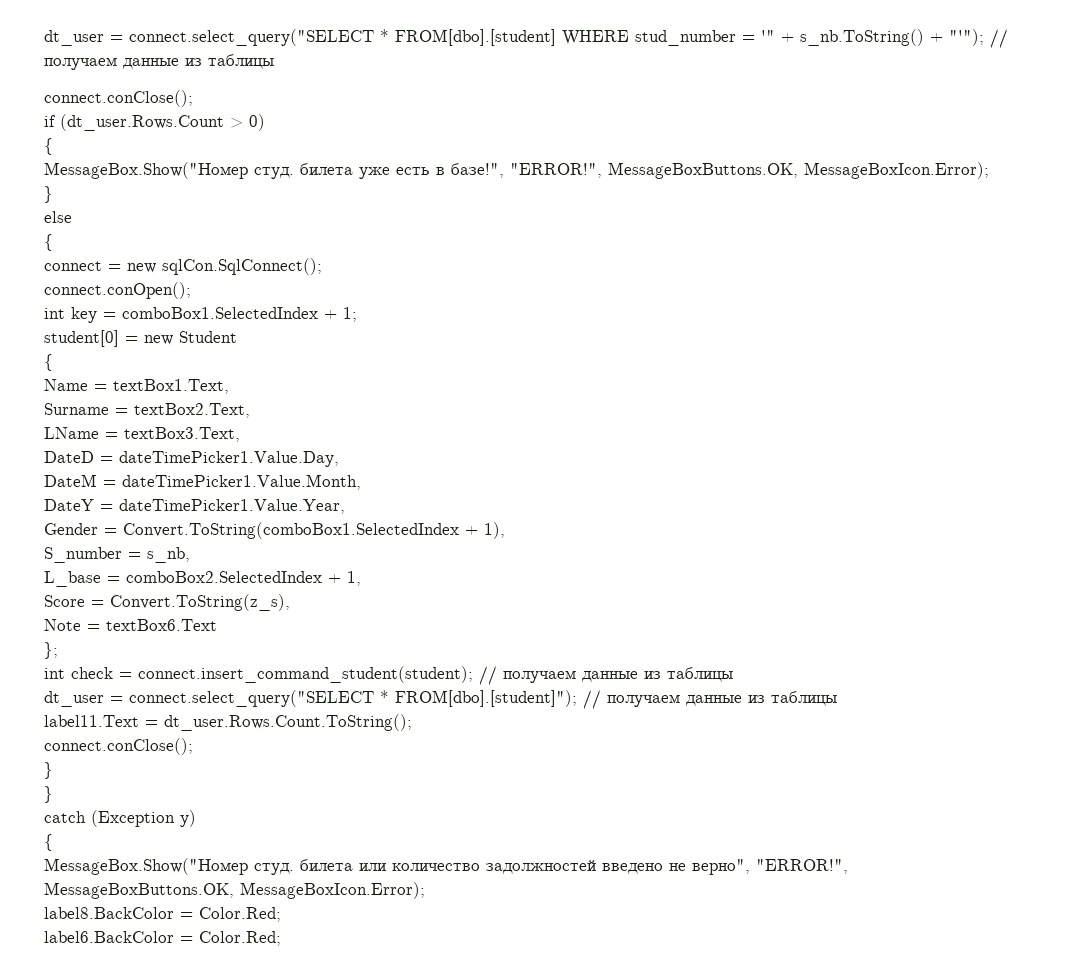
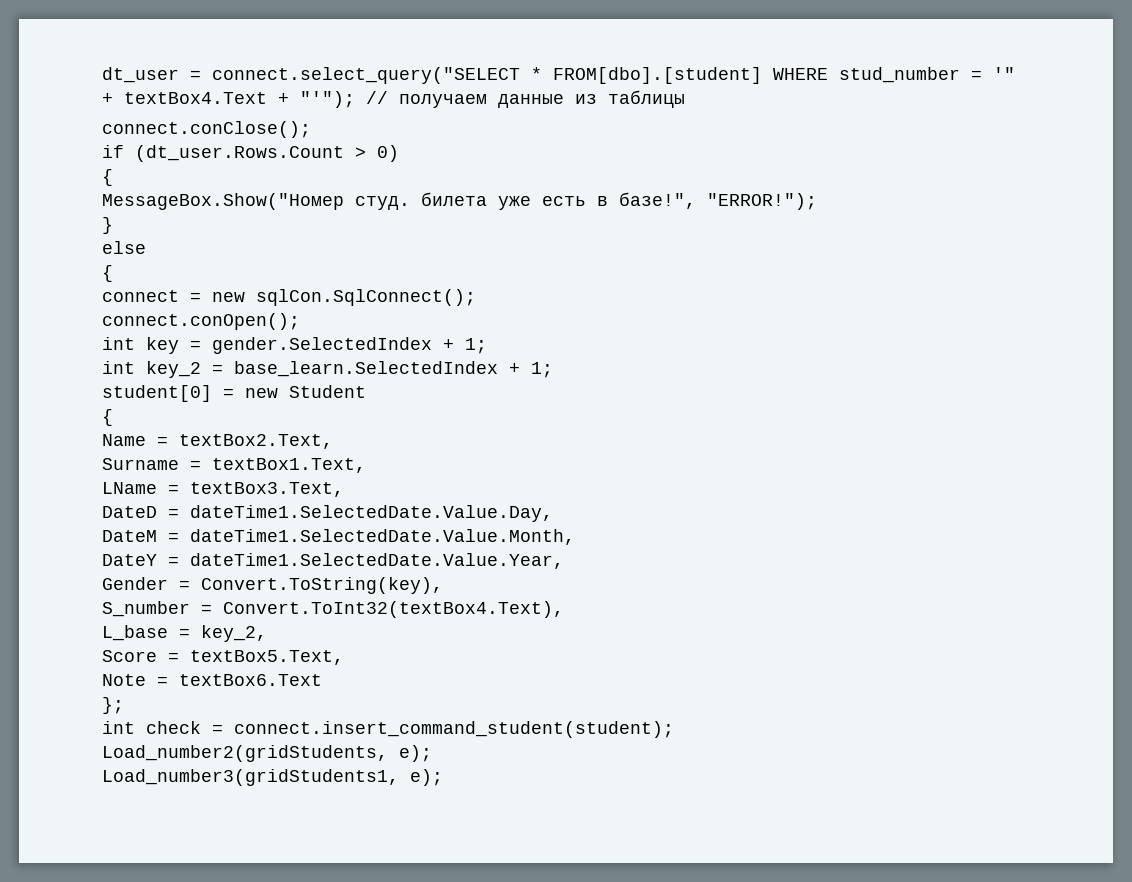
- dt_user = connect.select_query("SELECT * FROM[dbo].[student] WHERE stud_number = '" + s_nb.ToString() + "'"); // получаем данные из таблицы
+ dt_user = connect.select_query("SELECT * FROM[dbo].[student] WHERE stud_number = '" + textBox4.Text + "'"); // получаем данные из таблицы
- MessageBox.Show("Номер студ. билета уже есть в базе!", "ERROR!", MessageBoxButtons.OK, MessageBoxIcon.Error);
+ MessageBox.Show("Номер студ. билета уже есть в базе!", "ERROR!");
- int key = comboBox1.SelectedIndex + 1;
+ int key = gender.SelectedIndex + 1;
+ int key_2 = base_learn.SelectedIndex + 1;
- Name = textBox1.Text,
+ Name = textBox2.Text,
- Surname = textBox2.Text,
+ Surname = textBox1.Text,
- DateD = dateTimePicker1.Value.Day,
+ DateD = dateTime1.SelectedDate.Value.Day,
- DateM = dateTimePicker1.Value.Month,
+ DateM = dateTime1.SelectedDate.Value.Month,
- DateY = dateTimePicker1.Value.Year,
+ DateY = dateTime1.SelectedDate.Value.Year,
- Gender = Convert.ToString(comboBox1.SelectedIndex + 1),
+ Gender = Convert.ToString(key),
- S_number = s_nb,
+ S_number = Convert.ToInt32(textBox4.Text),
- L_base = comboBox2.SelectedIndex + 1,
+ L_base = key_2,
- Score = Convert.ToString(z_s),
+ Score = textBox5.Text,
- int check = connect.insert_command_student(student); // получаем данные из таблицы
- dt_user = connect.select_query("SELECT * FROM[dbo].[student]"); // получаем данные из таблицы
- label11.Text = dt_user.Rows.Count.ToString();
- connect.conClose();
- }
- }
- catch (Exception y)
- {
- MessageBox.Show("Номер студ. билета или количество задолжностей введено не верно", "ERROR!", MessageBoxButtons.OK, MessageBoxIcon.Error);
- label8.BackColor = Color.Red;
- label6.BackColor = Color.Red;
+ int check = connect.insert_command_student(student);
+ Load_number2(gridStudents, e);
+ Load_number3(gridStudents1, e);

